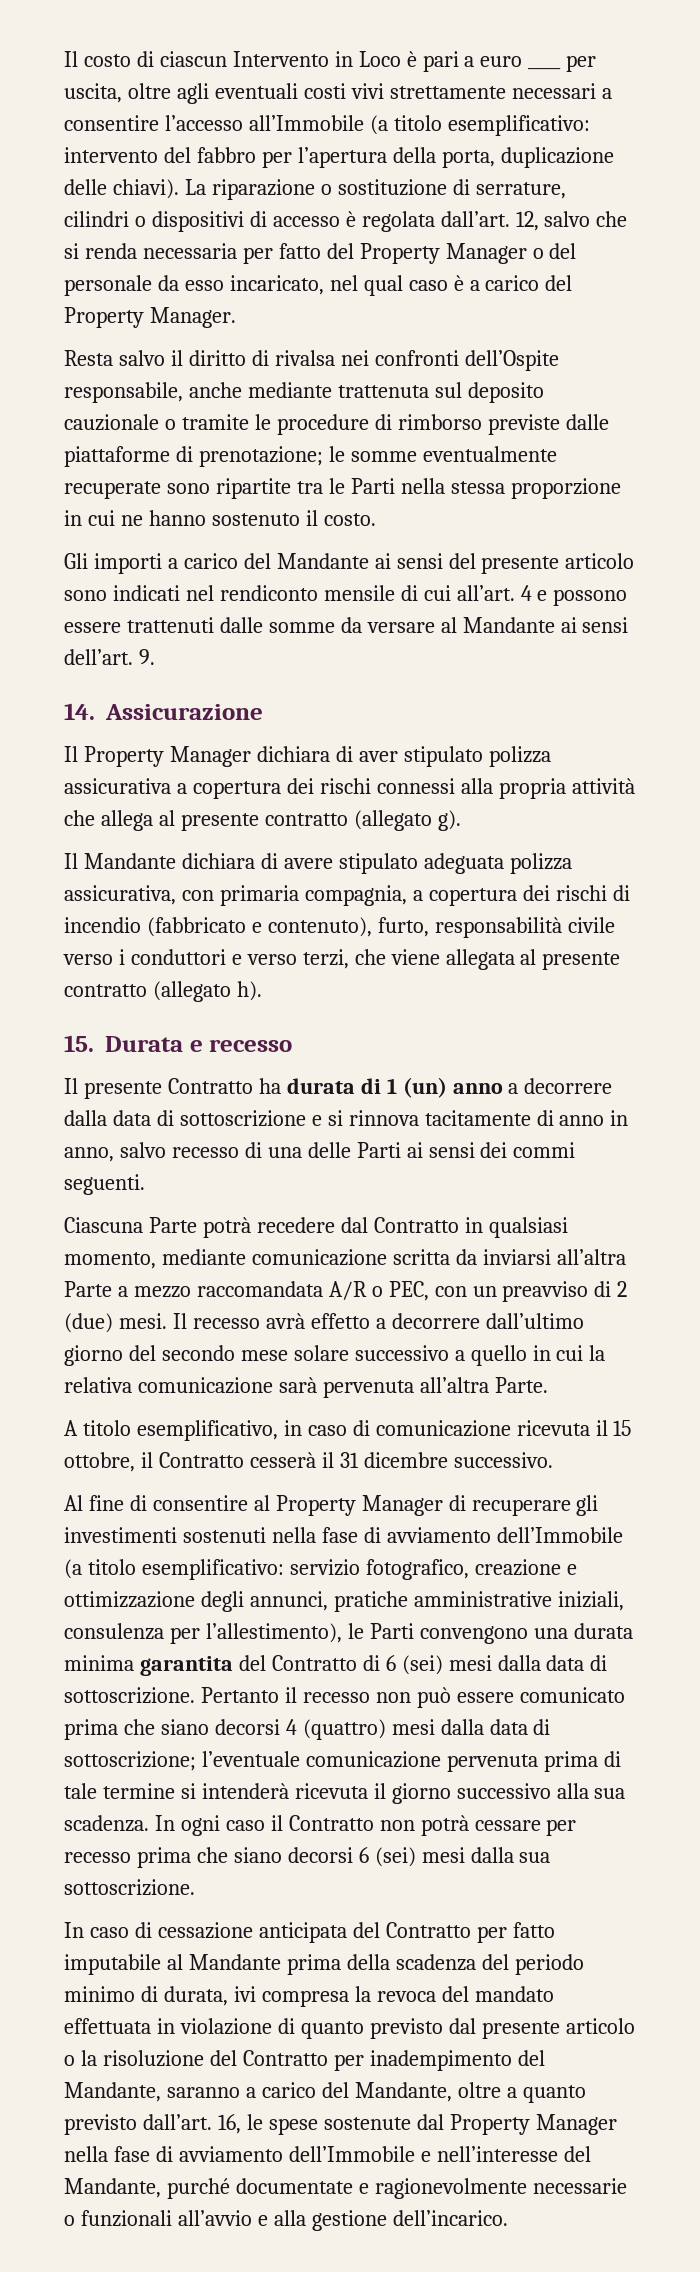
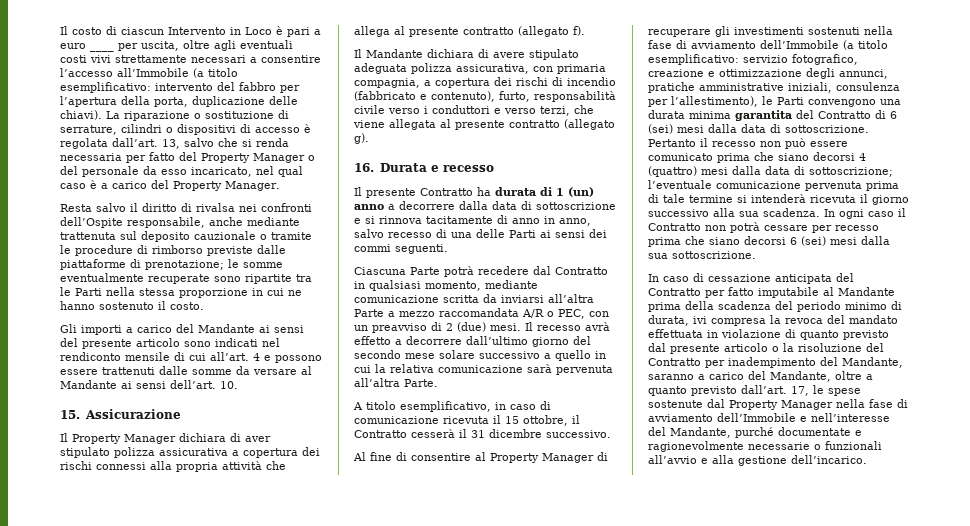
- 12, salvo che si renda necessaria per fatto del Property Manager o del personale da esso incaricato, nel qual caso è a carico del Property Manager.
+ 13, salvo che si renda necessaria per fatto del Property Manager o del personale da esso incaricato, nel qual caso è a carico del Property Manager.
- 9.
- 14. Assicurazione
+ 10.
+ 15. Assicurazione
- Il Property Manager dichiara di aver stipulato polizza assicurativa a copertura dei rischi connessi alla propria attività che allega al presente contratto (allegato g).
+ Il Property Manager dichiara di aver stipulato polizza assicurativa a copertura dei rischi connessi alla propria attività che allega al presente contratto (allegato f).
- Il Mandante dichiara di avere stipulato adeguata polizza assicurativa, con primaria compagnia, a copertura dei rischi di incendio (fabbricato e contenuto), furto, responsabilità civile verso i conduttori e verso terzi, che viene allegata al presente contratto (allegato h).
- 15. Durata e recesso
+ Il Mandante dichiara di avere stipulato adeguata polizza assicurativa, con primaria compagnia, a copertura dei rischi di incendio (fabbricato e contenuto), furto, responsabilità civile verso i conduttori e verso terzi, che viene allegata al presente contratto (allegato g).
+ 16. Durata e recesso
- 16, le spese sostenute dal Property Manager nella fase di avviamento dell’Immobile e nell’interesse del Mandante, purché documentate e ragionevolmente necessarie o funzionali all’avvio e alla gestione dell’incarico.
+ 17, le spese sostenute dal Property Manager nella fase di avviamento dell’Immobile e nell’interesse del Mandante, purché documentate e ragionevolmente necessarie o funzionali all’avvio e alla gestione dell’incarico.

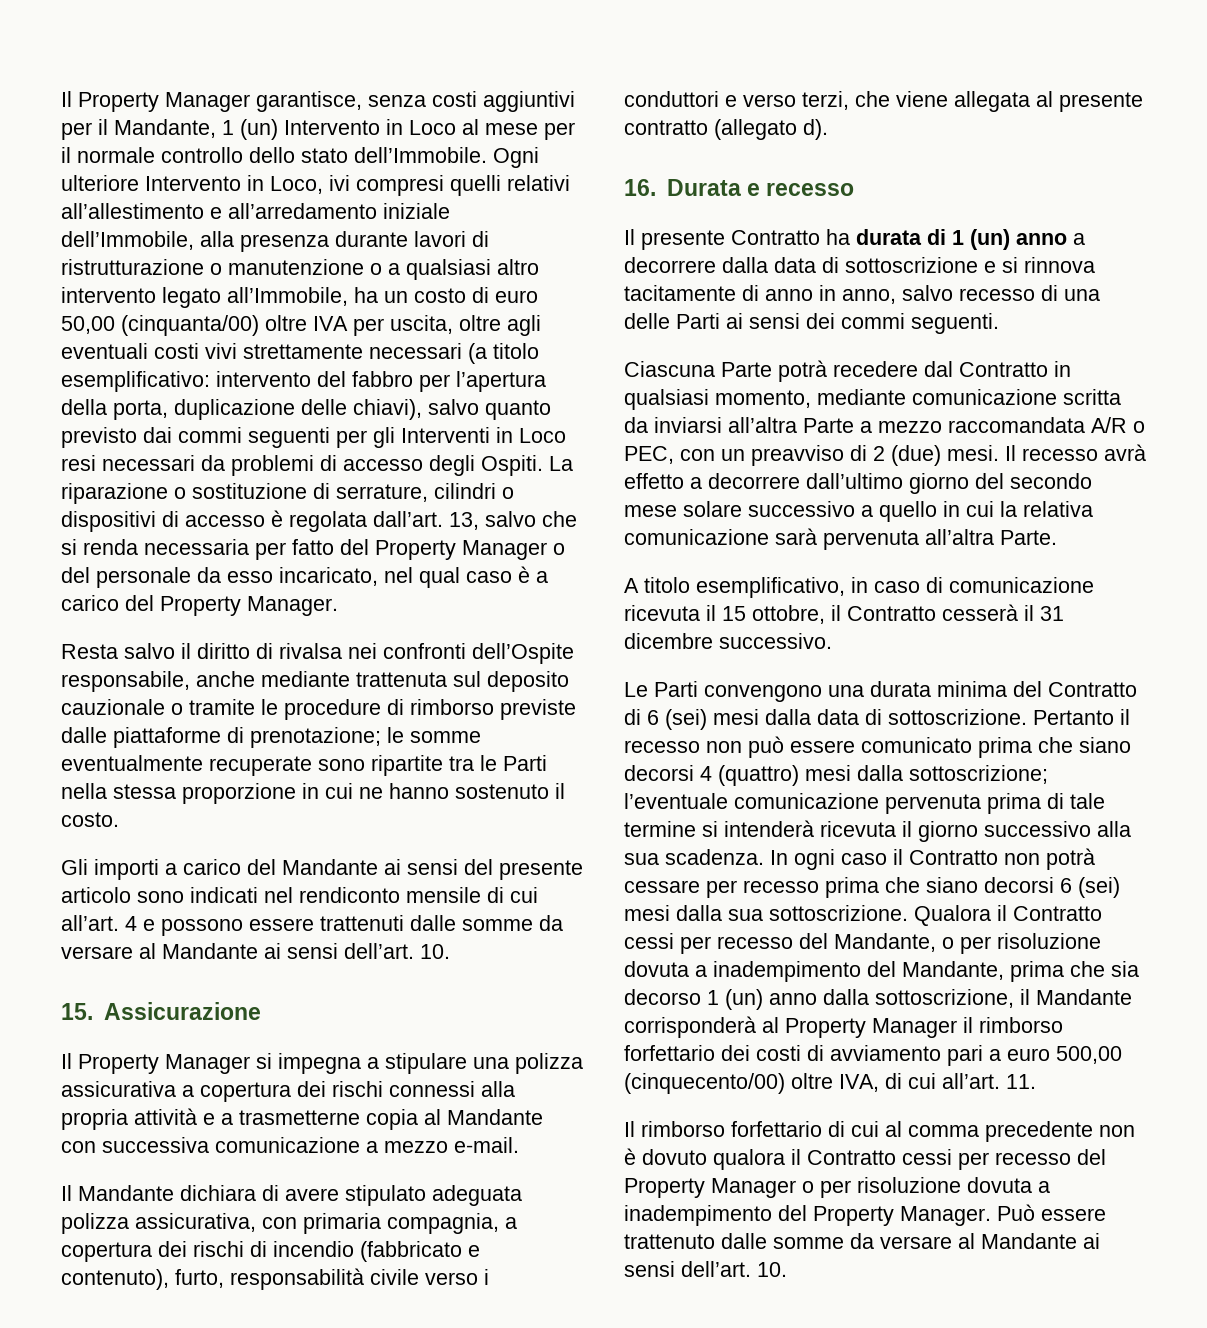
- Il costo di ciascun Intervento in Loco è pari a euro ____ per uscita, oltre agli eventuali costi vivi strettamente necessari a consentire l’accesso all’Immobile (a titolo esemplificativo: intervento del fabbro per l’apertura della porta, duplicazione delle chiavi).
+ Il Property Manager garantisce, senza costi aggiuntivi per il Mandante, 1 (un) Intervento in Loco al mese per il normale controllo dello stato dell’Immobile. Ogni ulteriore Intervento in Loco, ivi compresi quelli relativi all’allestimento e all’arredamento iniziale dell’Immobile, alla presenza durante lavori di ristrutturazione o manutenzione o a qualsiasi altro intervento legato all’Immobile, ha un costo di euro 50,00 (cinquanta/00) oltre IVA per uscita, oltre agli eventuali costi vivi strettamente necessari (a titolo esemplificativo: intervento del fabbro per l’apertura della porta, duplicazione delle chiavi), salvo quanto previsto dai commi seguenti per gli Interventi in Loco resi necessari da problemi di accesso degli Ospiti.
- Il Property Manager dichiara di aver stipulato polizza assicurativa a copertura dei rischi connessi alla propria attività che allega al presente contratto (allegato f).
+ Il Property Manager si impegna a stipulare una polizza assicurativa a copertura dei rischi connessi alla propria attività e a trasmetterne copia al Mandante con successiva comunicazione a mezzo e-mail.
- Il Mandante dichiara di avere stipulato adeguata polizza assicurativa, con primaria compagnia, a copertura dei rischi di incendio (fabbricato e contenuto), furto, responsabilità civile verso i conduttori e verso terzi, che viene allegata al presente contratto (allegato g).
+ Il Mandante dichiara di avere stipulato adeguata polizza assicurativa, con primaria compagnia, a copertura dei rischi di incendio (fabbricato e contenuto), furto, responsabilità civile verso i conduttori e verso terzi, che viene allegata al presente contratto (allegato d).
- Al fine di consentire al Property Manager di recuperare gli investimenti sostenuti nella fase di avviamento dell’Immobile (a titolo esemplificativo: servizio fotografico, creazione e ottimizzazione degli annunci, pratiche amministrative iniziali, consulenza per l’allestimento), le Parti convengono una durata minima garantita del Contratto di 6 (sei) mesi dalla data di sottoscrizione.
+ Le Parti convengono una durata minima del Contratto di 6 (sei) mesi dalla data di sottoscrizione.
- Pertanto il recesso non può essere comunicato prima che siano decorsi 4 (quattro) mesi dalla data di sottoscrizione; l’eventuale comunicazione pervenuta prima di tale termine si intenderà ricevuta il giorno successivo alla sua scadenza.
+ Pertanto il recesso non può essere comunicato prima che siano decorsi 4 (quattro) mesi dalla sottoscrizione; l’eventuale comunicazione pervenuta prima di tale termine si intenderà ricevuta il giorno successivo alla sua scadenza.
- In ogni caso il Contratto non potrà cessare per recesso prima che siano decorsi 6 (sei) mesi dalla sua sottoscrizione.
- In caso di cessazione anticipata del Contratto per fatto imputabile al Mandante prima della scadenza del periodo minimo di durata, ivi compresa la revoca del mandato effettuata in violazione di quanto previsto dal presente articolo o la risoluzione del Contratto per inadempimento del Mandante, saranno a carico del Mandante, oltre a quanto previsto dall’art. 17, le spese sostenute dal Property Manager nella fase di avviamento dell’Immobile e nell’interesse del Mandante, purché documentate e ragionevolmente necessarie o funzionali all’avvio e alla gestione dell’incarico.
+ In ogni caso il Contratto non potrà cessare per recesso prima che siano decorsi 6 (sei) mesi dalla sua sottoscrizione. Qualora il Contratto cessi per recesso del Mandante, o per risoluzione dovuta a inadempimento del Mandante, prima che sia decorso 1 (un) anno dalla sottoscrizione, il Mandante corrisponderà al Property Manager il rimborso forfettario dei costi di avviamento pari a euro 500,00 (cinquecento/00) oltre IVA, di cui all’art. 11.
+ Il rimborso forfettario di cui al comma precedente non è dovuto qualora il Contratto cessi per recesso del Property Manager o per risoluzione dovuta a inadempimento del Property Manager. Può essere trattenuto dalle somme da versare al Mandante ai sensi dell’art. 10.

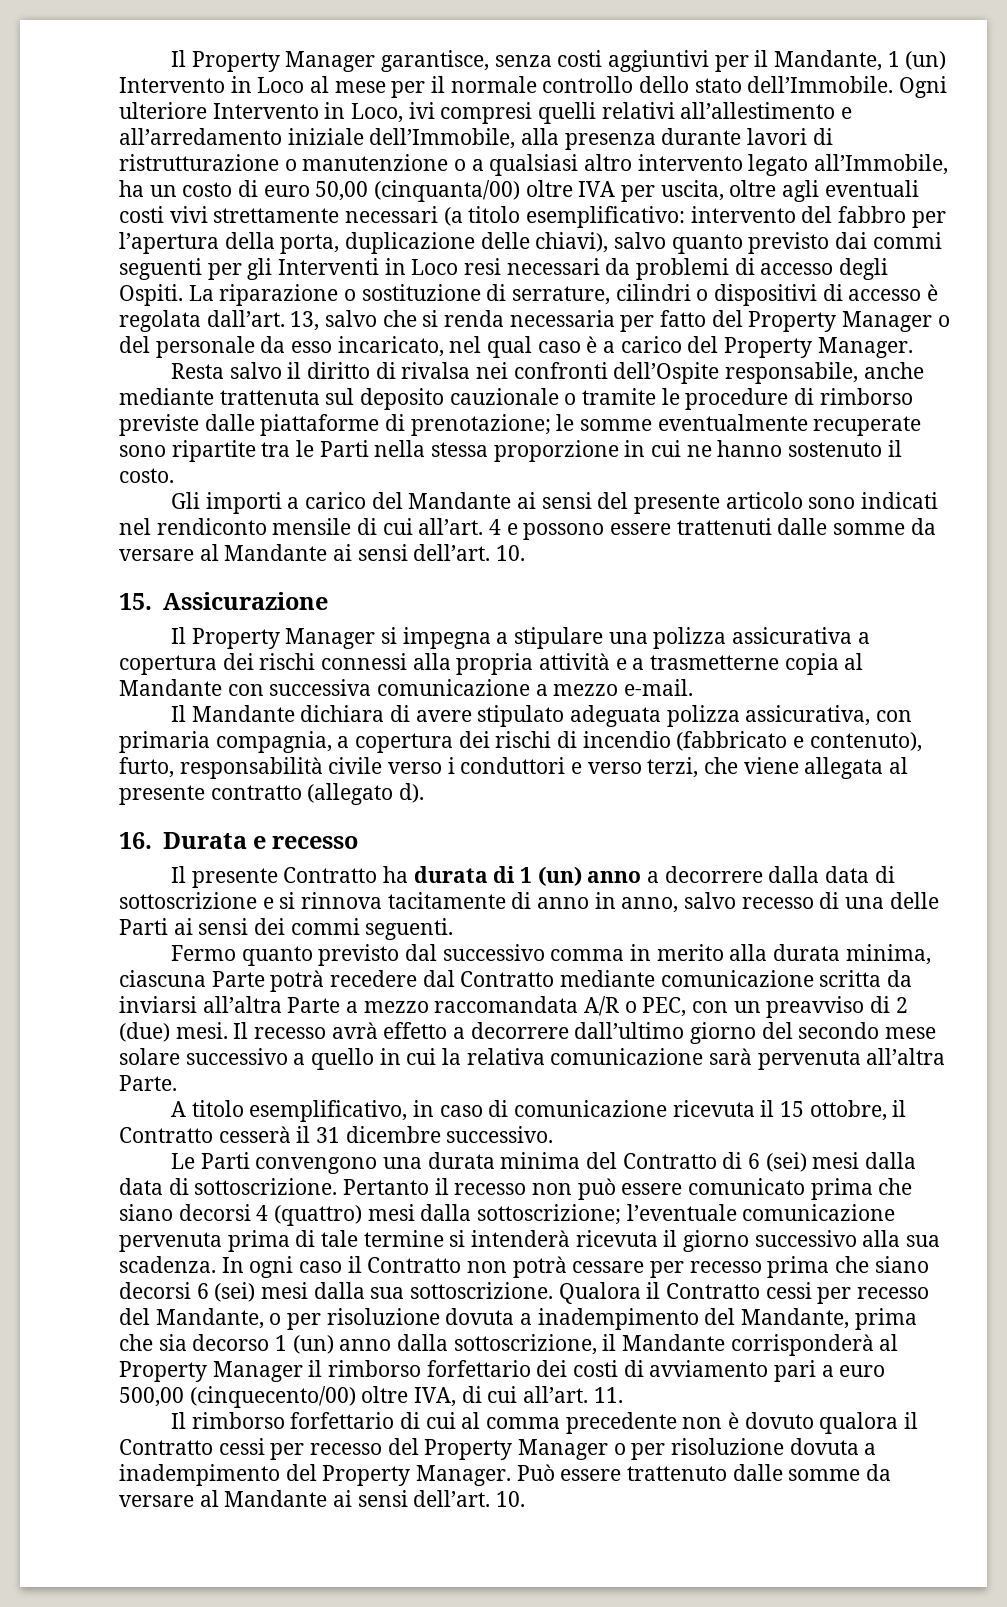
- Ciascuna Parte potrà recedere dal Contratto in qualsiasi momento, mediante comunicazione scritta da inviarsi all’altra Parte a mezzo raccomandata A/R o PEC, con un preavviso di 2 (due) mesi.
+ Fermo quanto previsto dal successivo comma in merito alla durata minima, ciascuna Parte potrà recedere dal Contratto mediante comunicazione scritta da inviarsi all’altra Parte a mezzo raccomandata A/R o PEC, con un preavviso di 2 (due) mesi.

